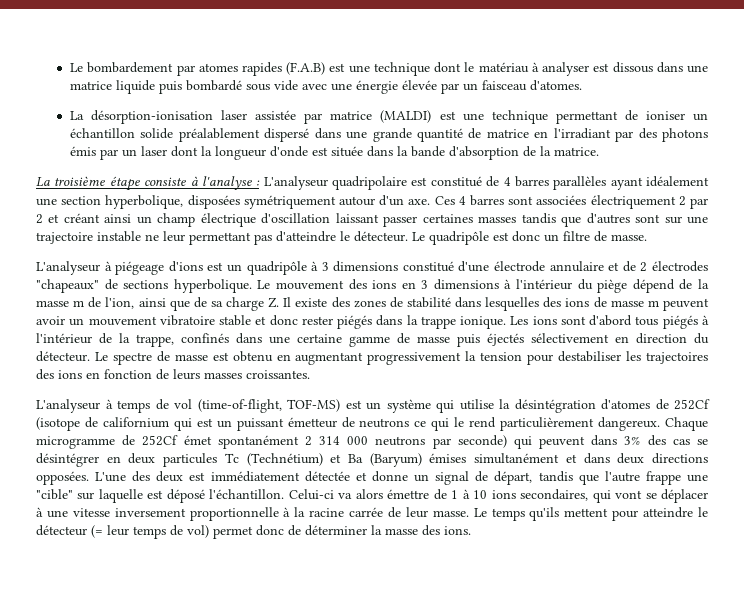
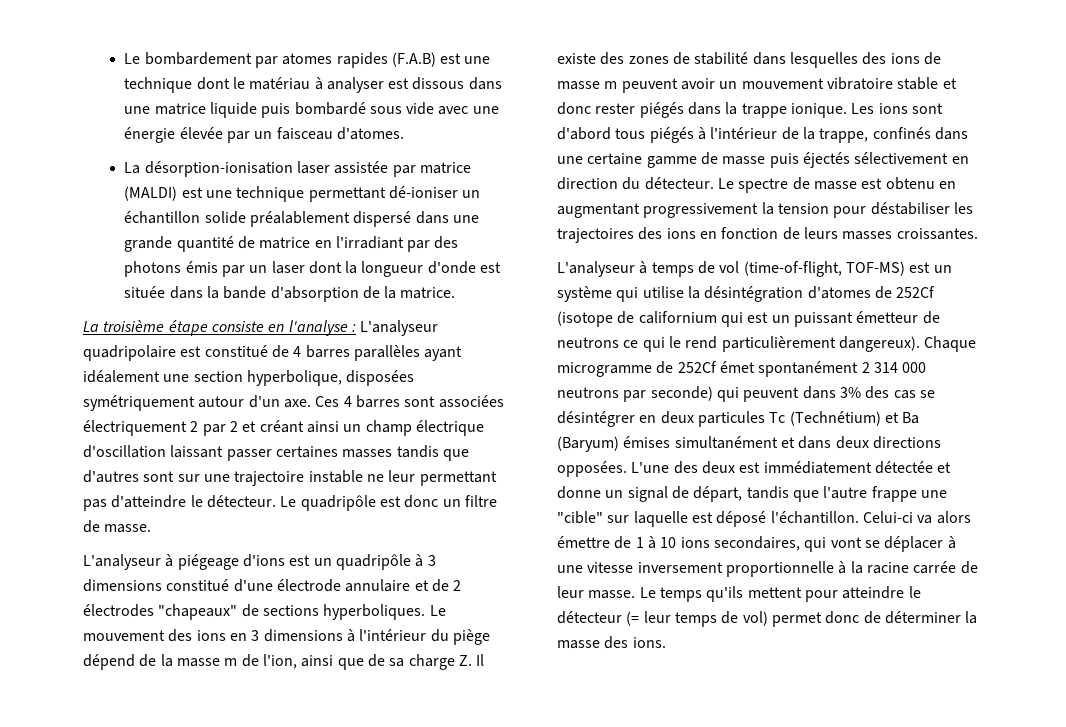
- La désorption-ionisation laser assistée par matrice (MALDI) est une technique permettant de ioniser un échantillon solide préalablement dispersé dans une grande quantité de matrice en l'irradiant par des photons émis par un laser dont la longueur d'onde est située dans la bande d'absorption de la matrice.
+ La désorption-ionisation laser assistée par matrice (MALDI) est une technique permettant dé-ioniser un échantillon solide préalablement dispersé dans une grande quantité de matrice en l'irradiant par des photons émis par un laser dont la longueur d'onde est située dans la bande d'absorption de la matrice.
- La troisième étape consiste à l'analyse : L'analyseur quadripolaire est constitué de 4 barres parallèles ayant idéalement une section hyperbolique, disposées symétriquement autour d'un axe.
+ La troisième étape consiste en l'analyse : L'analyseur quadripolaire est constitué de 4 barres parallèles ayant idéalement une section hyperbolique, disposées symétriquement autour d'un axe.
- L'analyseur à piégeage d'ions est un quadripôle à 3 dimensions constitué d'une électrode annulaire et de 2 électrodes "chapeaux" de sections hyperbolique.
+ L'analyseur à piégeage d'ions est un quadripôle à 3 dimensions constitué d'une électrode annulaire et de 2 électrodes "chapeaux" de sections hyperboliques.
- Le spectre de masse est obtenu en augmentant progressivement la tension pour destabiliser les trajectoires des ions en fonction de leurs masses croissantes.
+ Le spectre de masse est obtenu en augmentant progressivement la tension pour déstabiliser les trajectoires des ions en fonction de leurs masses croissantes.
- L'analyseur à temps de vol (time-of-flight, TOF-MS) est un système qui utilise la désintégration d'atomes de 252Cf (isotope de californium qui est un puissant émetteur de neutrons ce qui le rend particulièrement dangereux.
+ L'analyseur à temps de vol (time-of-flight, TOF-MS) est un système qui utilise la désintégration d'atomes de 252Cf (isotope de californium qui est un puissant émetteur de neutrons ce qui le rend particulièrement dangereux).

